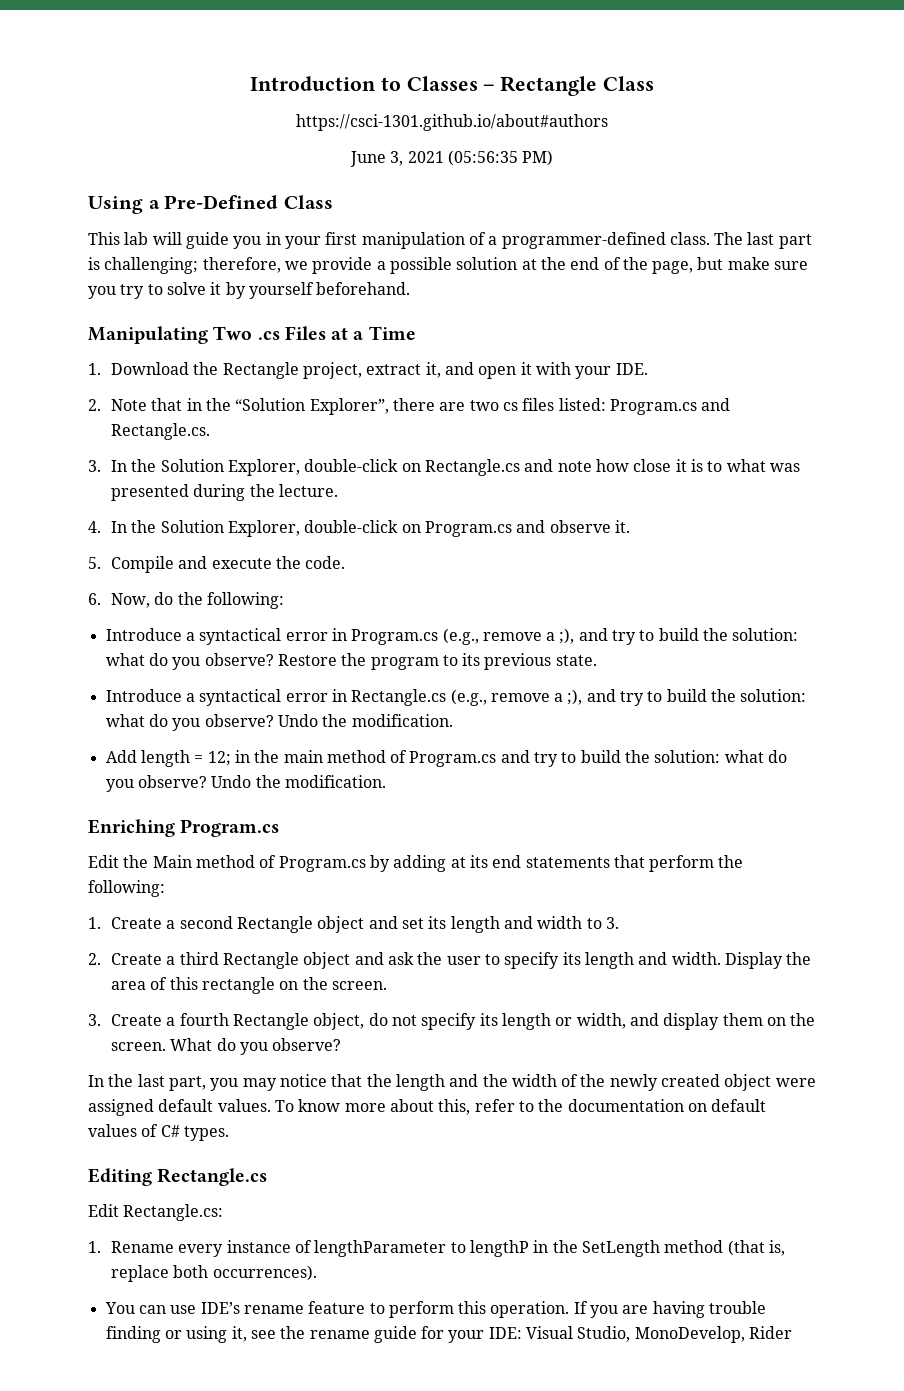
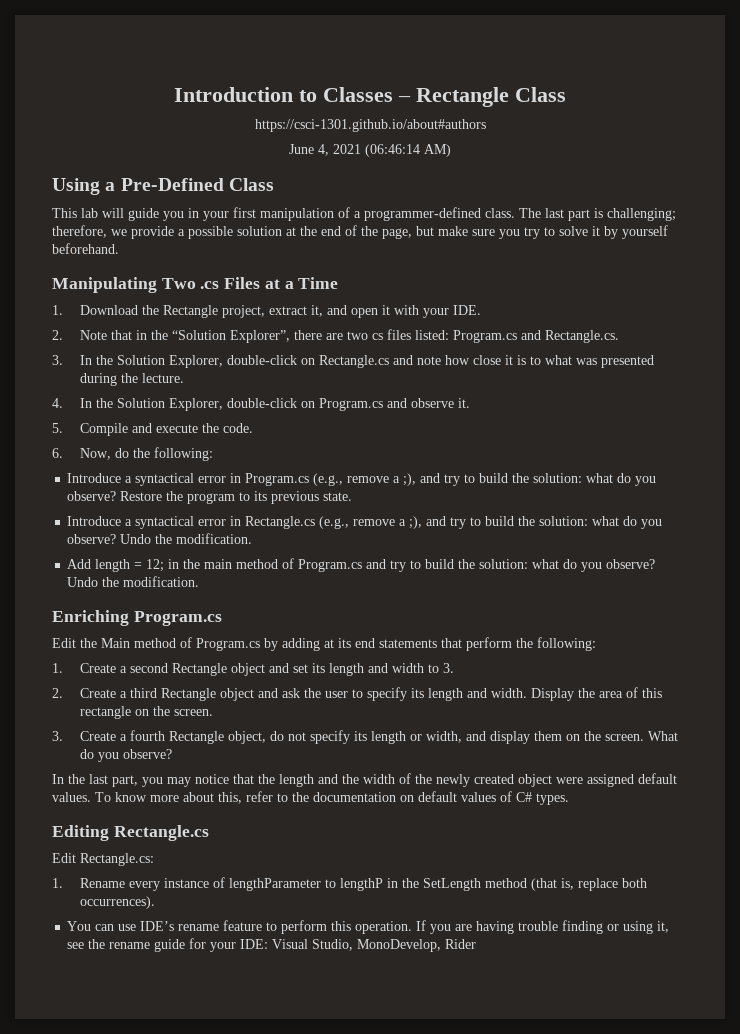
- June 3, 2021 (05:56:35 PM)
+ June 4, 2021 (06:46:14 AM)

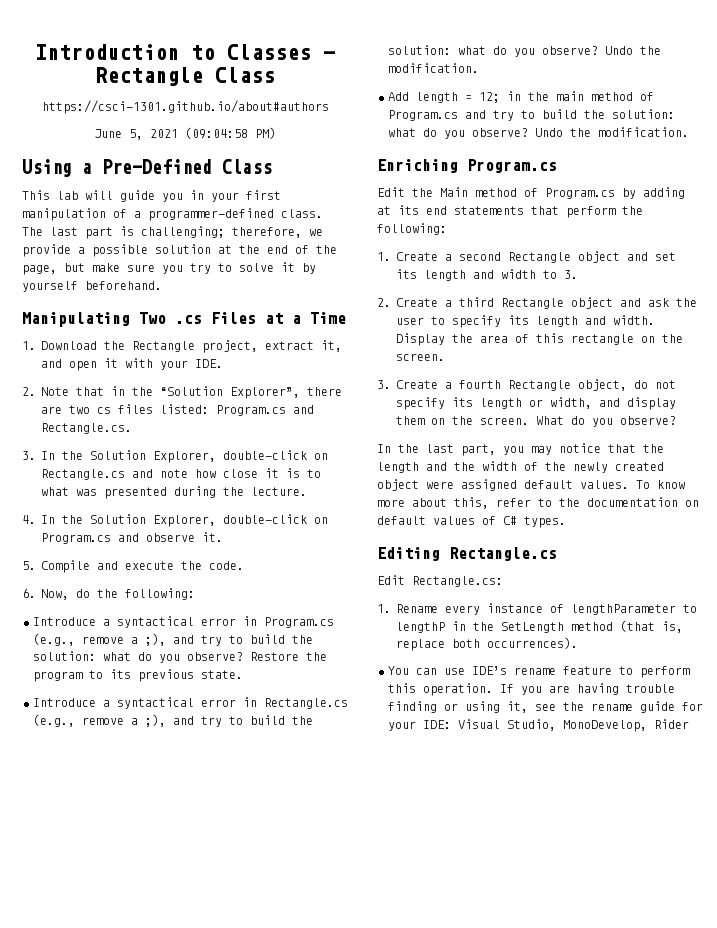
- June 4, 2021 (06:46:14 AM)
+ June 5, 2021 (09:04:58 PM)

